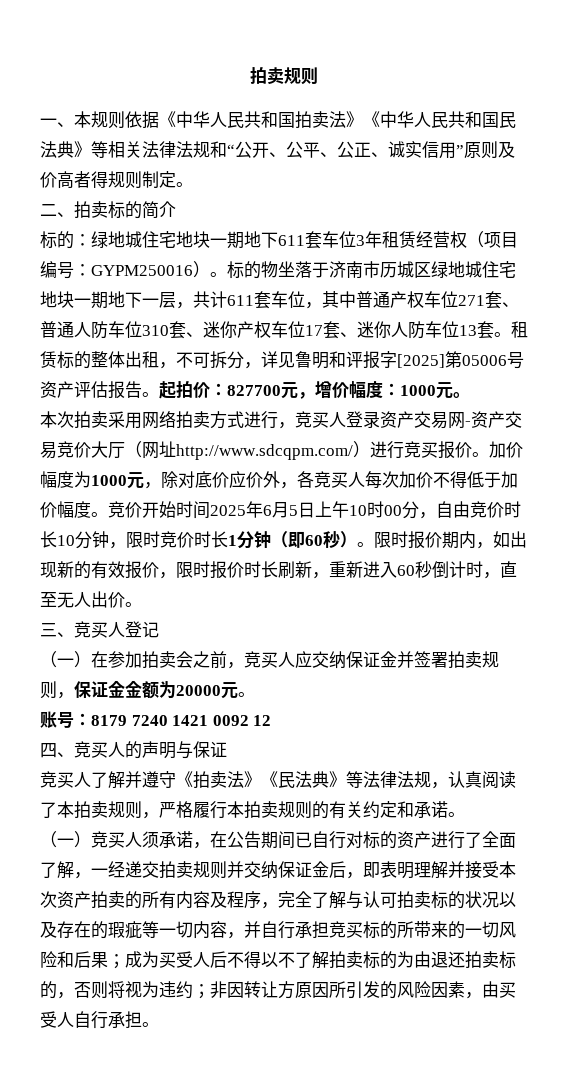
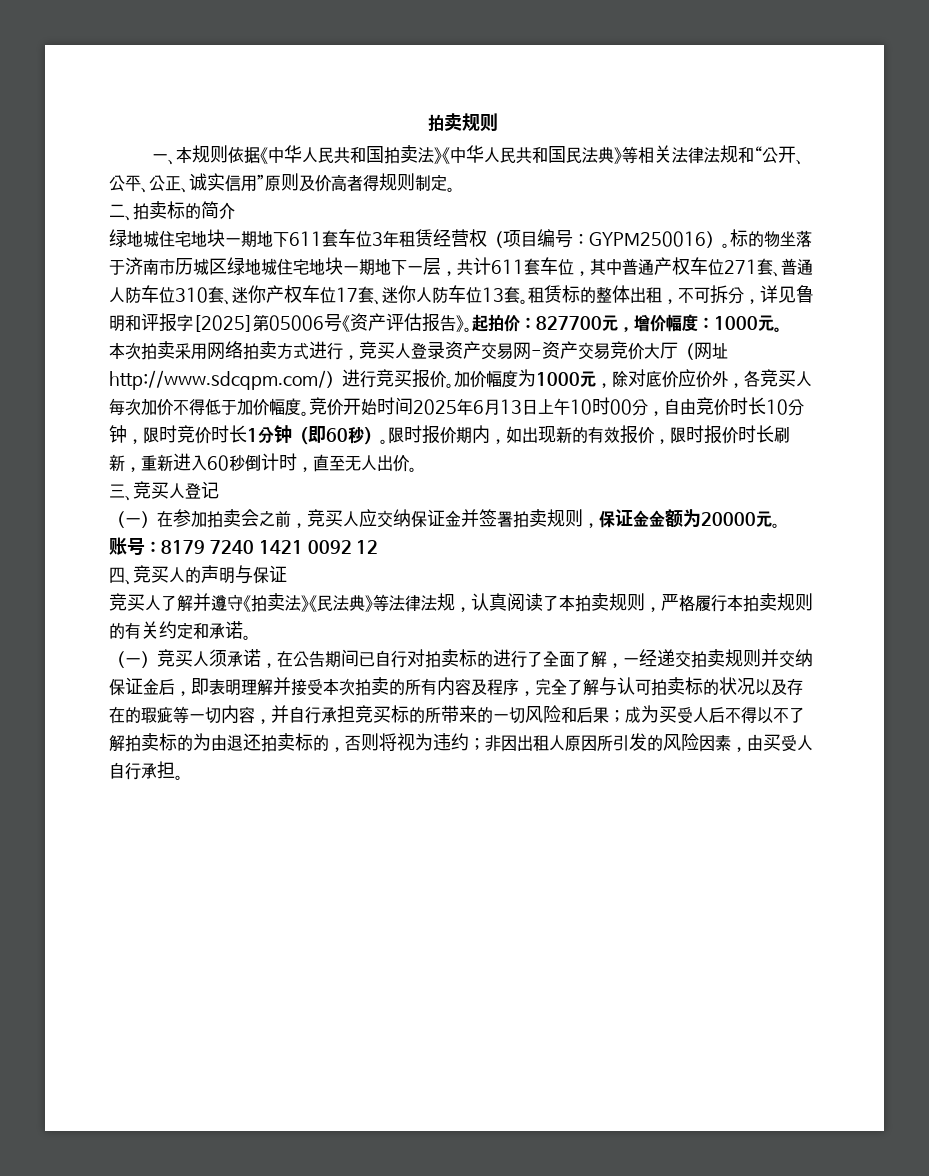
- 标的：绿地城住宅地块一期地下611套车位3年租赁经营权（项目编号：GYPM250016）。
+ 绿地城住宅地块一期地下611套车位3年租赁经营权（项目编号：GYPM250016）。
- 租赁标的整体出租，不可拆分，详见鲁明和评报字[2025]第05006号资产评估报告。
+ 租赁标的整体出租，不可拆分，详见鲁明和评报字[2025]第05006号《资产评估报告》。
- 竞价开始时间2025年6月5日上午10时00分，自由竞价时长10分钟，限时竞价时长1分钟（即60秒）。
+ 竞价开始时间2025年6月13日上午10时00分，自由竞价时长10分钟，限时竞价时长1分钟（即60秒）。
- （一）竞买人须承诺，在公告期间已自行对标的资产进行了全面了解，一经递交拍卖规则并交纳保证金后，即表明理解并接受本次资产拍卖的所有内容及程序，完全了解与认可拍卖标的状况以及存在的瑕疵等一切内容，并自行承担竞买标的所带来的一切风险和后果；
+ （一）竞买人须承诺，在公告期间已自行对拍卖标的进行了全面了解，一经递交拍卖规则并交纳保证金后，即表明理解并接受本次拍卖的所有内容及程序，完全了解与认可拍卖标的状况以及存在的瑕疵等一切内容，并自行承担竞买标的所带来的一切风险和后果；
- 非因转让方原因所引发的风险因素，由买受人自行承担。
+ 非因出租人原因所引发的风险因素，由买受人自行承担。

